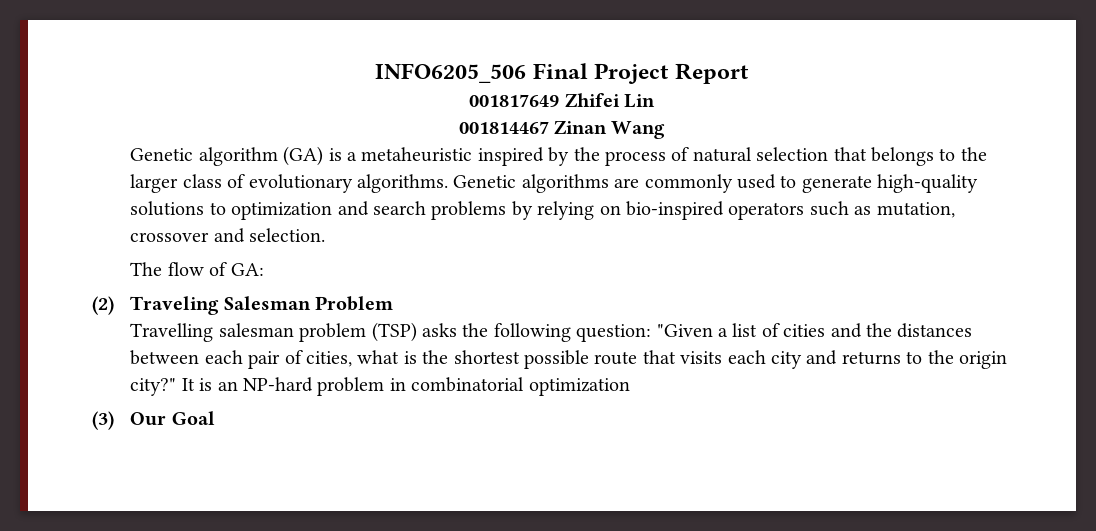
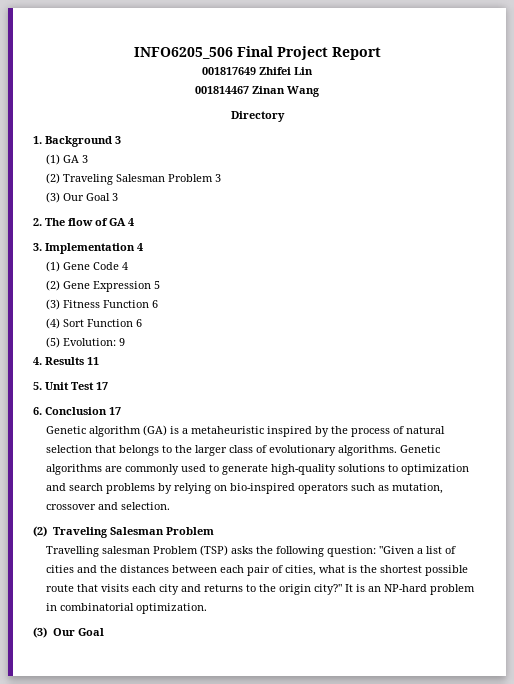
+ Directory
+ 1. Background 3
+ (1) GA 3
+ (2) Traveling Salesman Problem 3
+ (3) Our Goal 3
+ 2. The flow of GA 4
+ 3. Implementation 4
+ (1) Gene Code 4
+ (2) Gene Expression 5
+ (3) Fitness Function 6
+ (4) Sort Function 6
+ (5) Evolution: 9
+ 4. Results 11
+ 5. Unit Test 17
+ 6. Conclusion 17
- The flow of GA:
- Travelling salesman problem (TSP) asks the following question: "Given a list of cities and the distances between each pair of cities, what is the shortest possible route that visits each city and returns to the origin city?"
+ Travelling salesman Problem (TSP) asks the following question: "Given a list of cities and the distances between each pair of cities, what is the shortest possible route that visits each city and returns to the origin city?"
- It is an NP-hard problem in combinatorial optimization
+ It is an NP-hard problem in combinatorial optimization.

